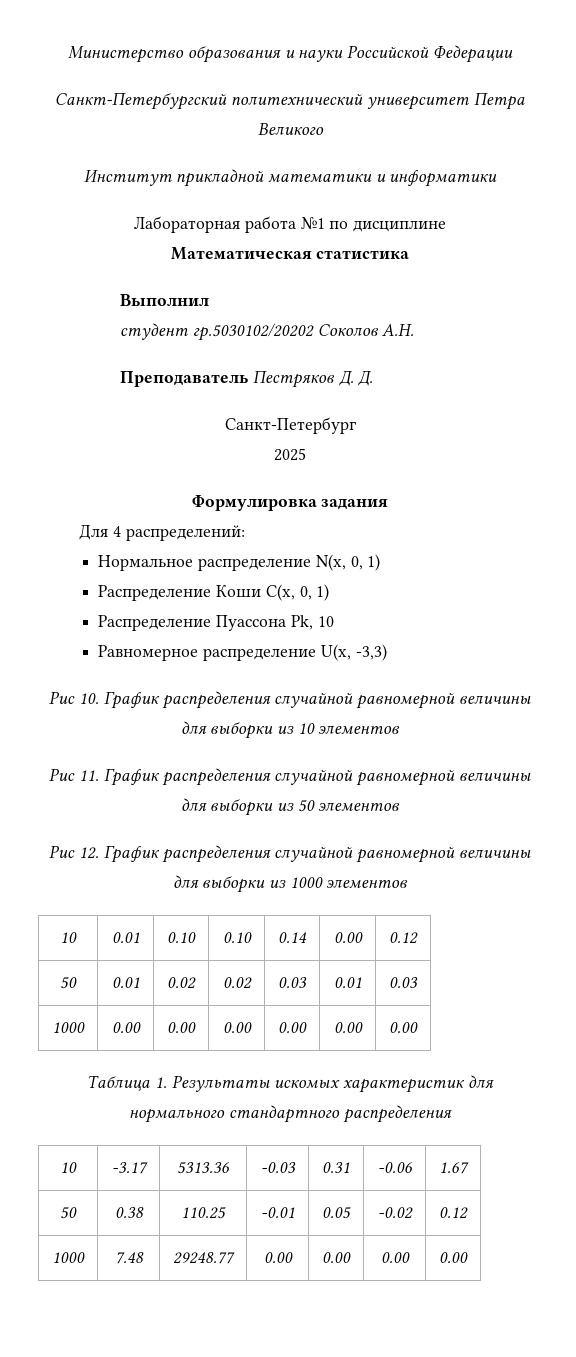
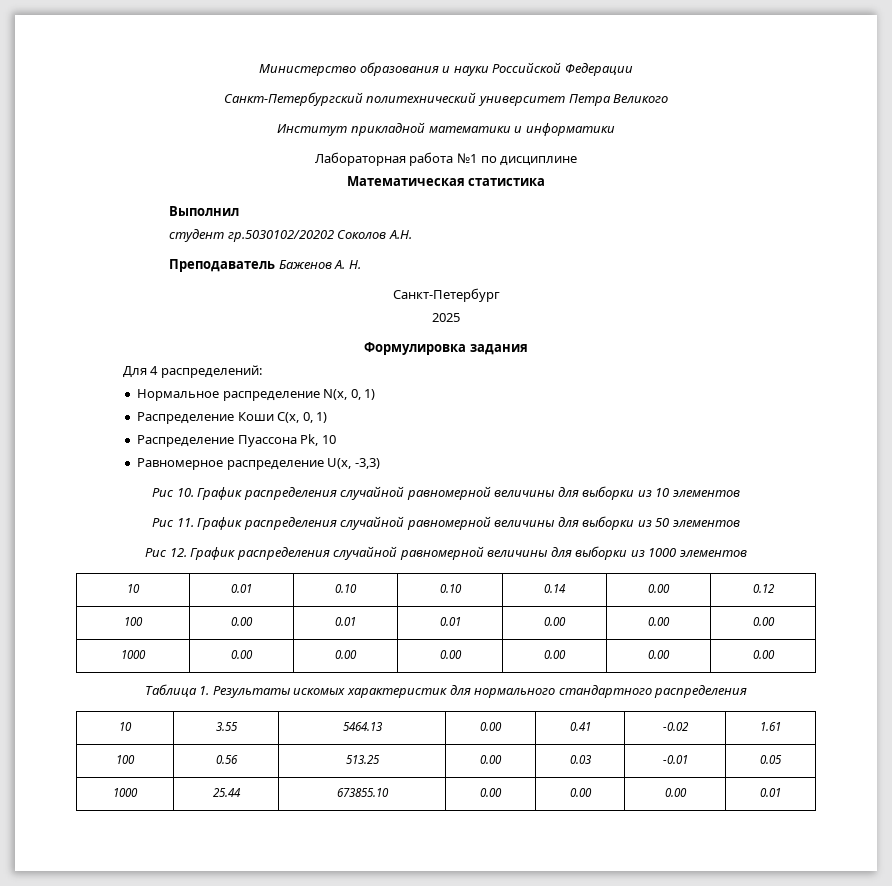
- Преподаватель Пестряков Д. Д.
+ Преподаватель Баженов А. Н.
- 50 | 0.01 | 0.02 | 0.02 | 0.03 | 0.01 | 0.03
+ 100 | 0.00 | 0.01 | 0.01 | 0.00 | 0.00 | 0.00
- 10 | -3.17 | 5313.36 | -0.03 | 0.31 | -0.06 | 1.67
- 50 | 0.38 | 110.25 | -0.01 | 0.05 | -0.02 | 0.12
- 1000 | 7.48 | 29248.77 | 0.00 | 0.00 | 0.00 | 0.00
+ 10 | 3.55 | 5464.13 | 0.00 | 0.41 | -0.02 | 1.61
+ 100 | 0.56 | 513.25 | 0.00 | 0.03 | -0.01 | 0.05
+ 1000 | 25.44 | 673855.10 | 0.00 | 0.00 | 0.00 | 0.01

